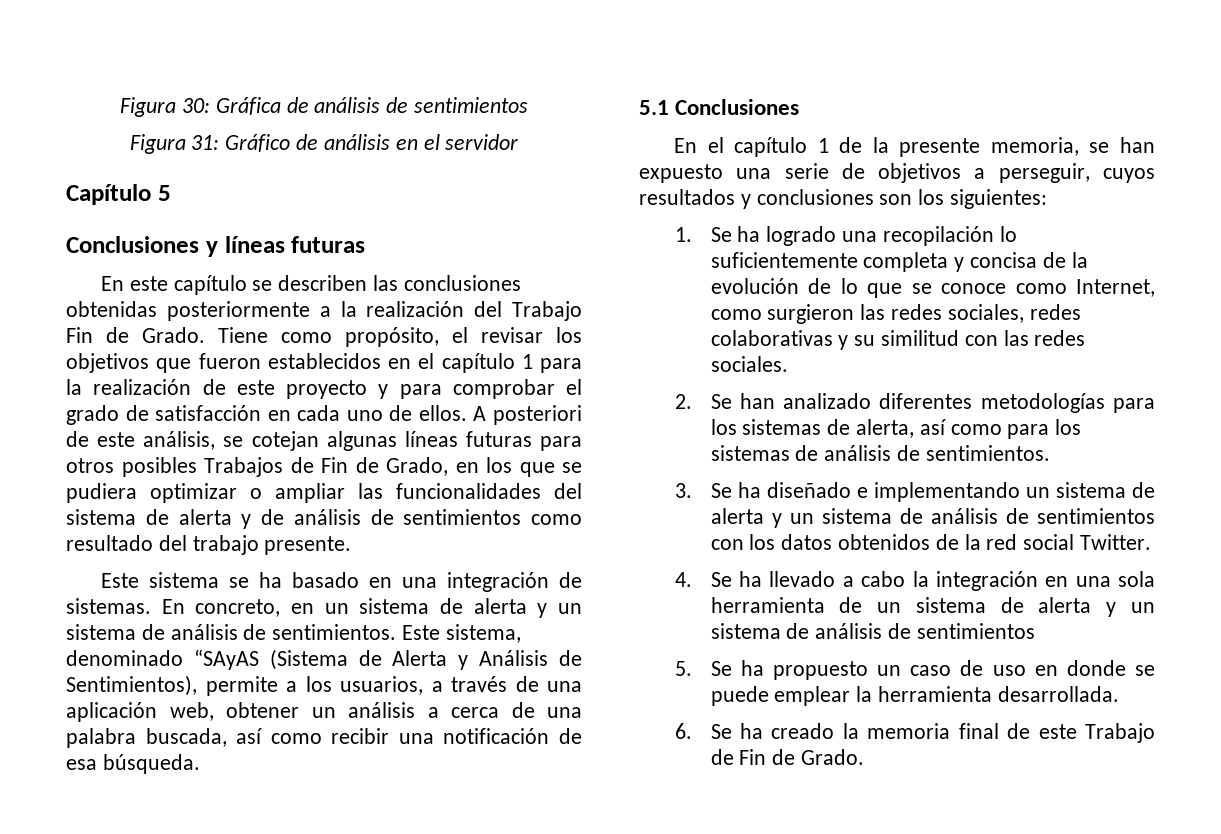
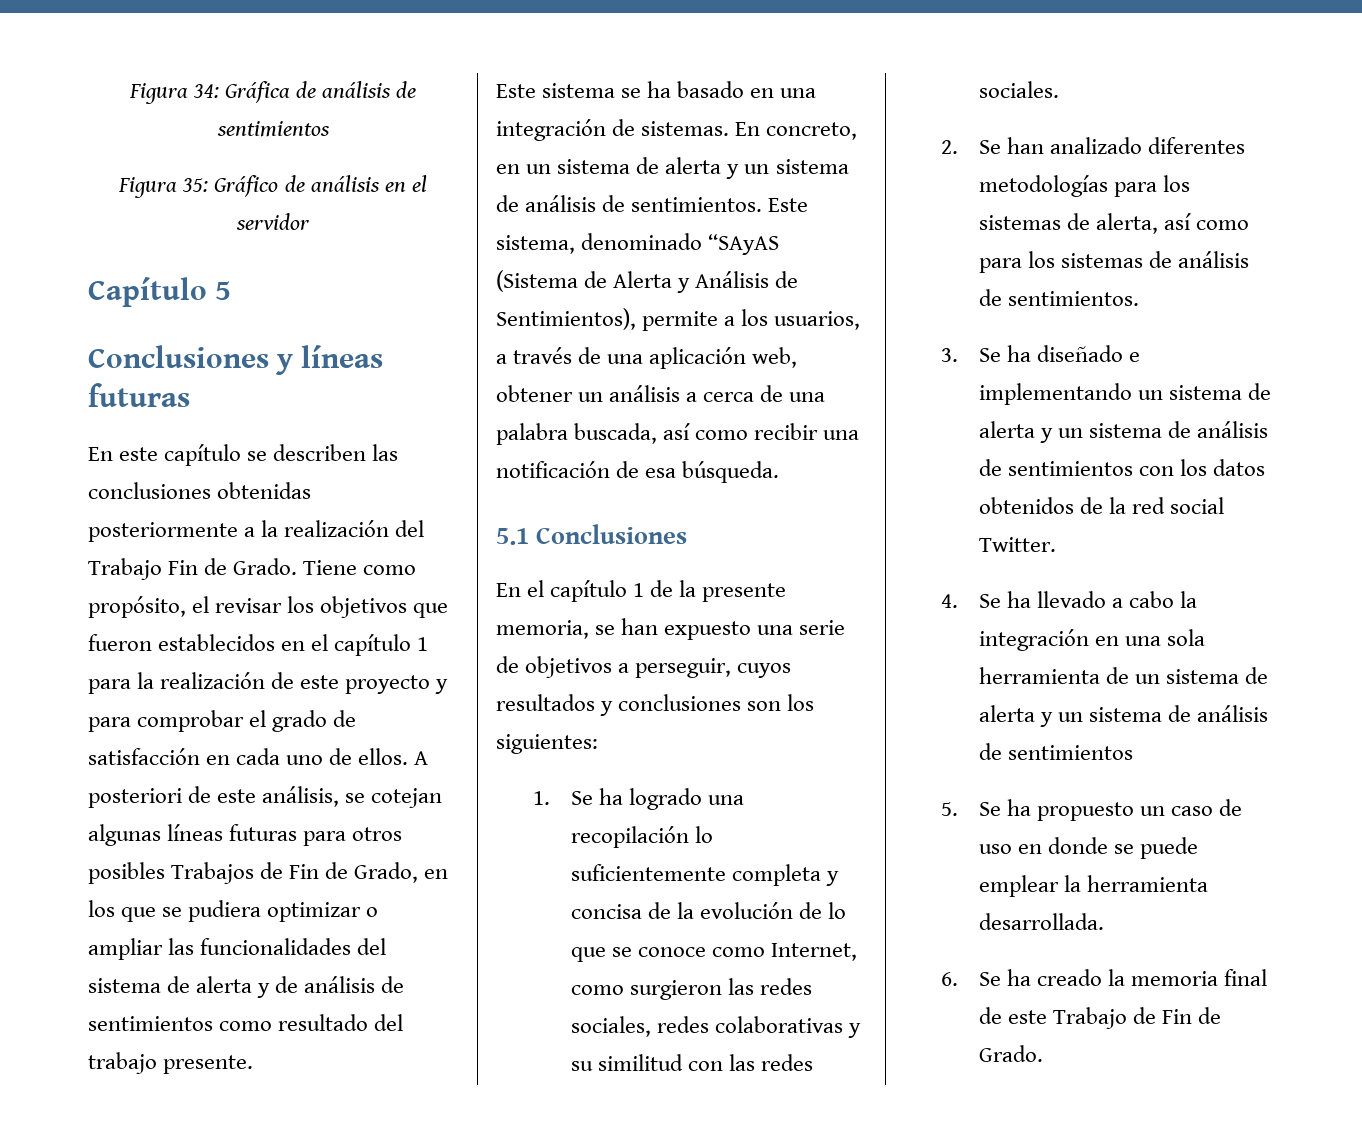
- Figura 30: Gráfica de análisis de sentimientos
+ Figura 34: Gráfica de análisis de sentimientos
- Figura 31: Gráfico de análisis en el servidor
+ Figura 35: Gráfico de análisis en el servidor

